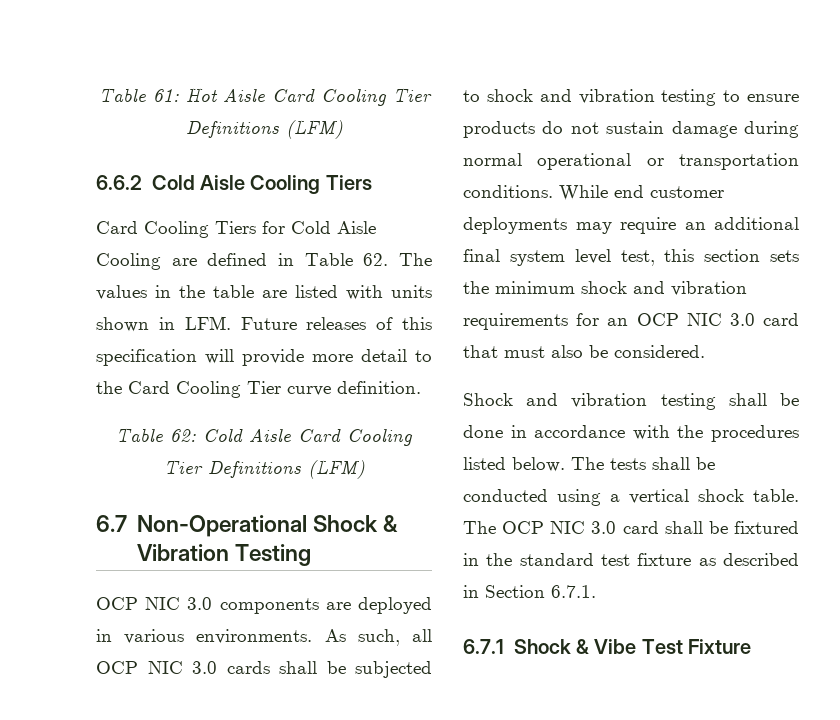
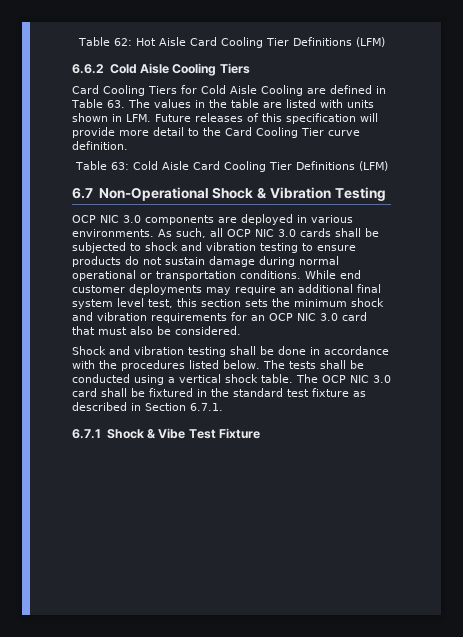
- Table 61: Hot Aisle Card Cooling Tier Definitions (LFM)
+ Table 62: Hot Aisle Card Cooling Tier Definitions (LFM)
- Card Cooling Tiers for Cold Aisle Cooling are defined in Table 62. The values in the table are listed with units shown in LFM. Future releases of this specification will provide more detail to the Card Cooling Tier curve definition.
+ Card Cooling Tiers for Cold Aisle Cooling are defined in Table 63. The values in the table are listed with units shown in LFM. Future releases of this specification will provide more detail to the Card Cooling Tier curve definition.
- Table 62: Cold Aisle Card Cooling Tier Definitions (LFM)
+ Table 63: Cold Aisle Card Cooling Tier Definitions (LFM)

